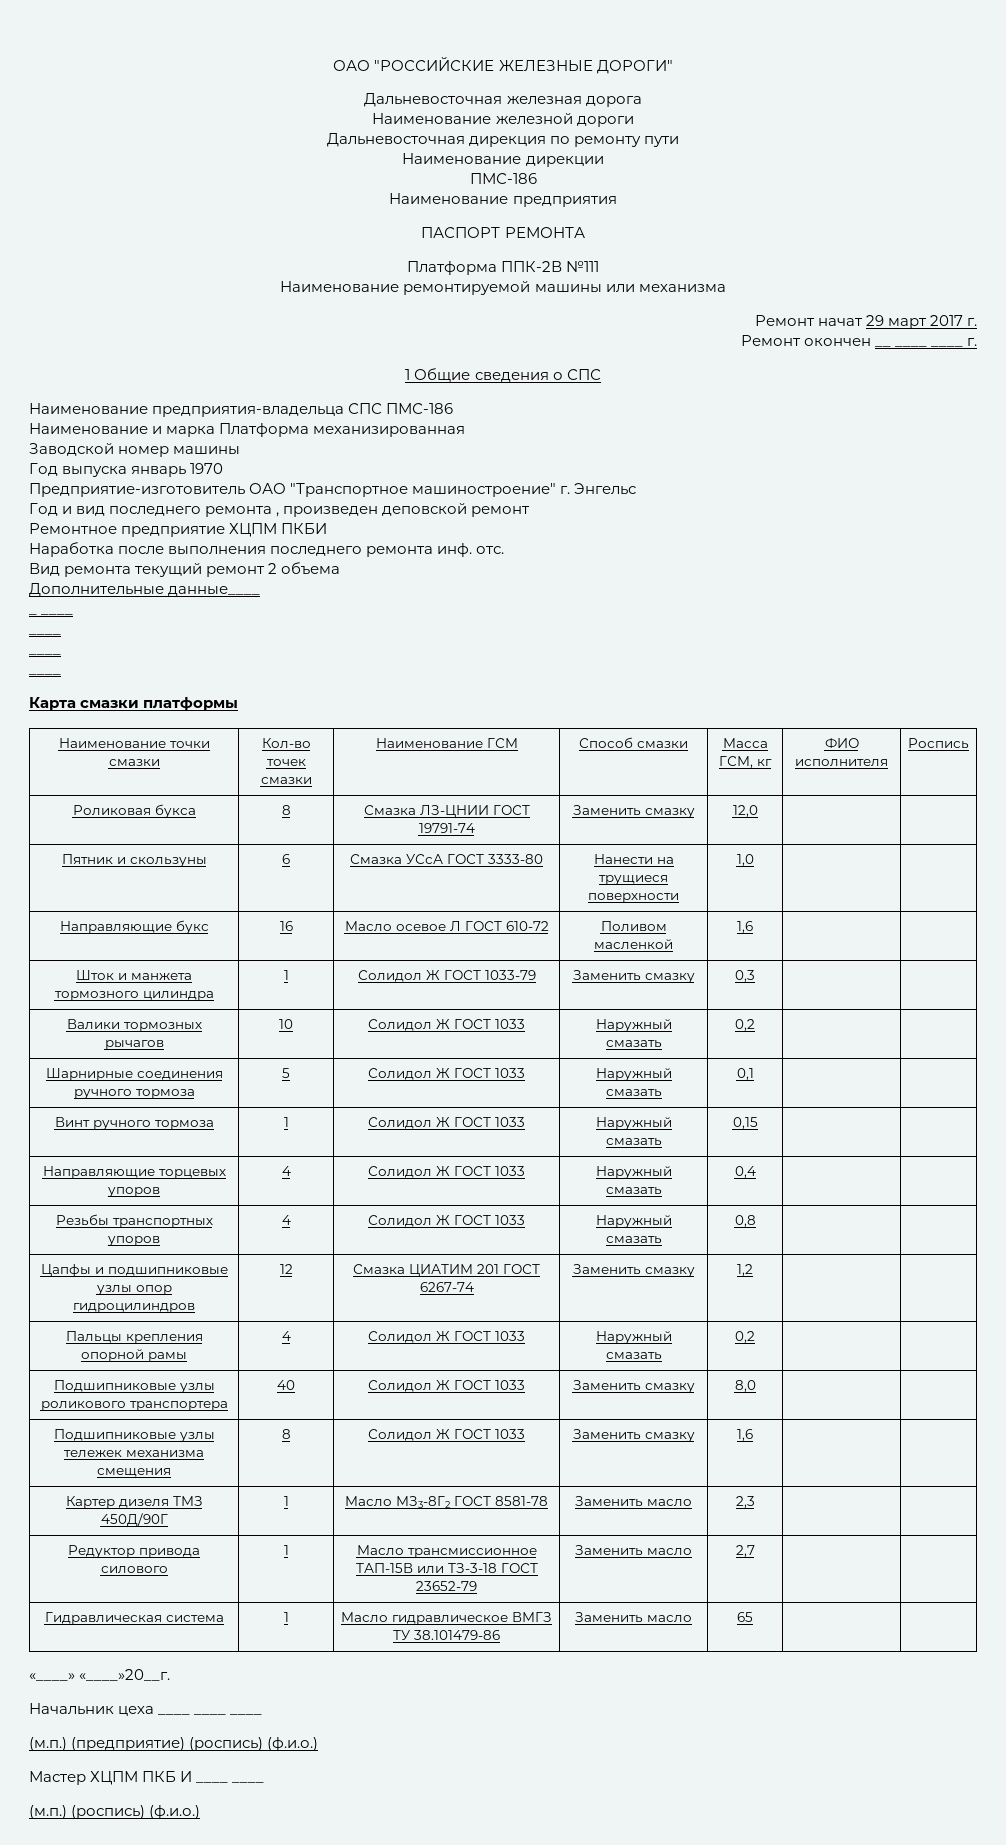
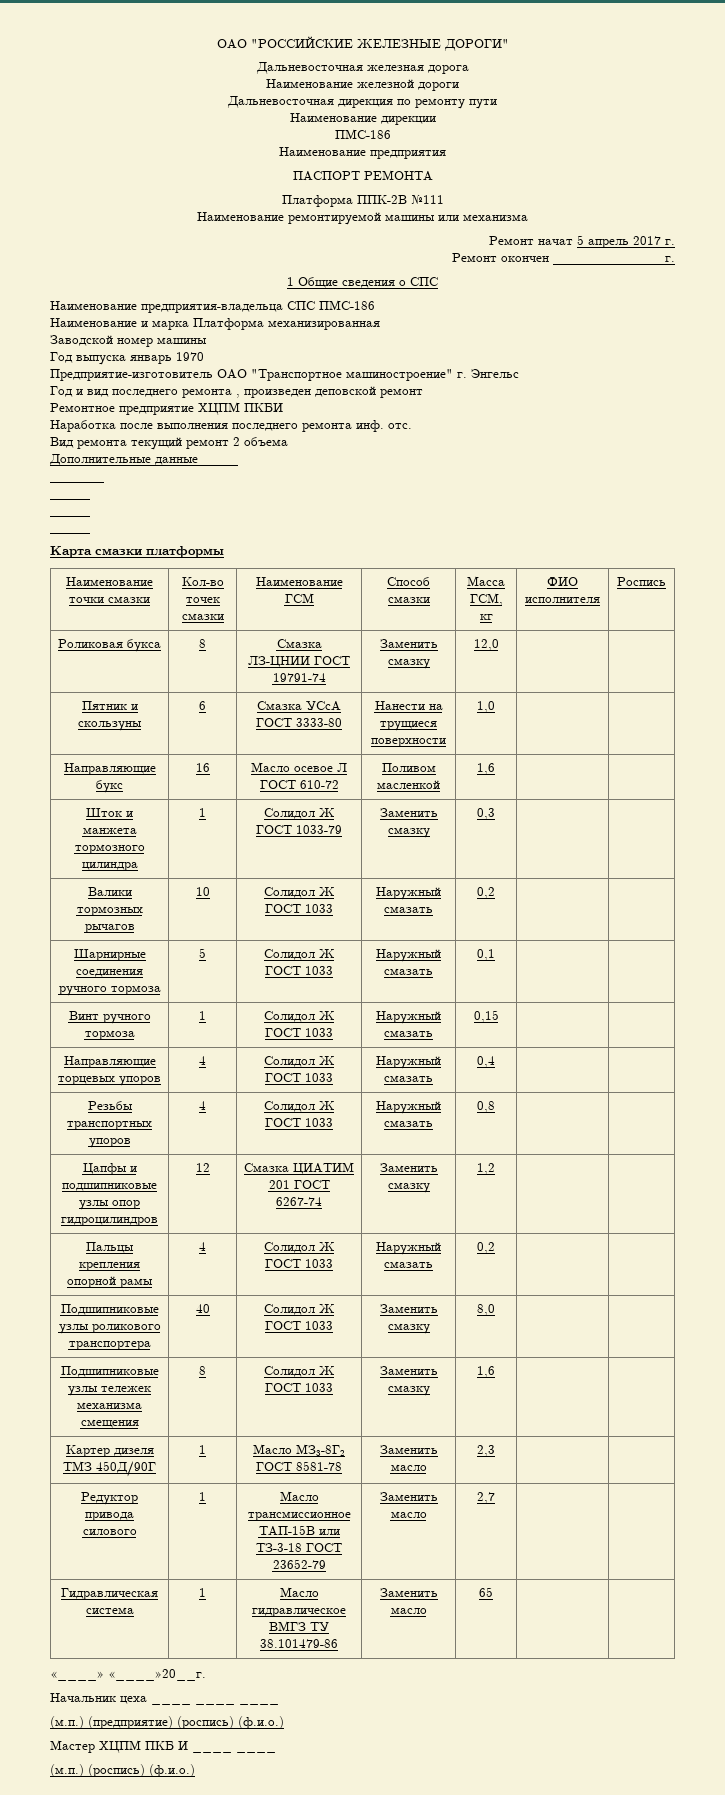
- Ремонт начат 29 март 2017 г.
+ Ремонт начат 5 апрель 2017 г.

